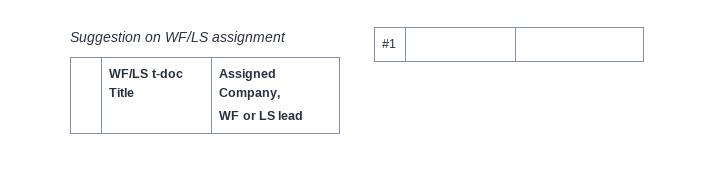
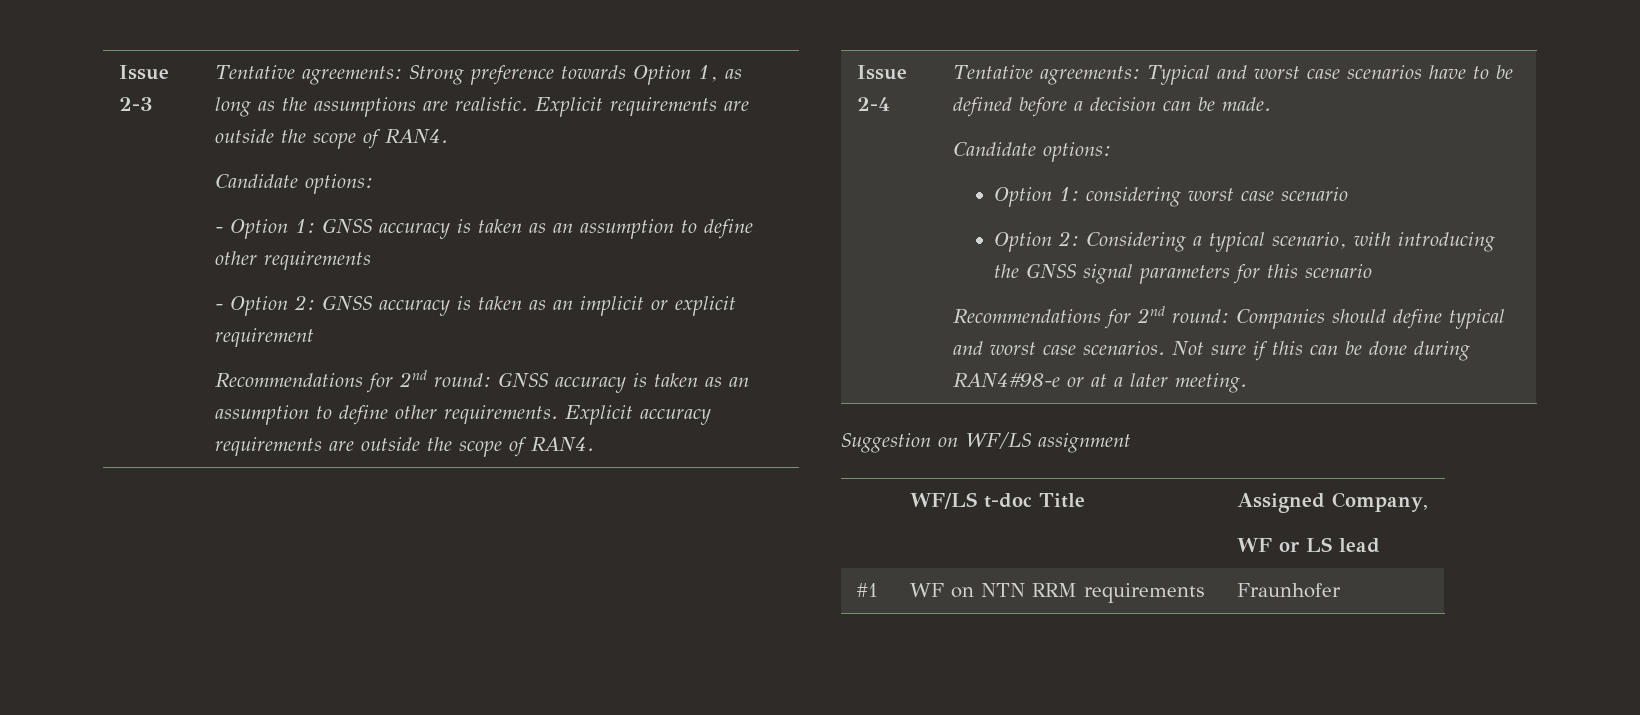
+ Issue 2-3 | Tentative agreements: Strong preference towards Option 1, as long as the assumptions are realistic. Explicit requirements are outside the scope of RAN4.
+ Candidate options:
+ - Option 1: GNSS accuracy is taken as an assumption to define other requirements
+ - Option 2: GNSS accuracy is taken as an implicit or explicit requirement
+ Recommendations for 2nd round: GNSS accuracy is taken as an assumption to define other requirements. Explicit accuracy requirements are outside the scope of RAN4.
+ Issue 2-4 | Tentative agreements: Typical and worst case scenarios have to be defined before a decision can be made.
+ Candidate options:
+ Option 1: considering worst case scenario
+ Option 2: Considering a typical scenario, with introducing the GNSS signal parameters for this scenario
+ Recommendations for 2nd round: Companies should define typical and worst case scenarios. Not sure if this can be done during RAN4#98-e or at a later meeting.
- #1 | |
+ #1 | WF on NTN RRM requirements | Fraunhofer

